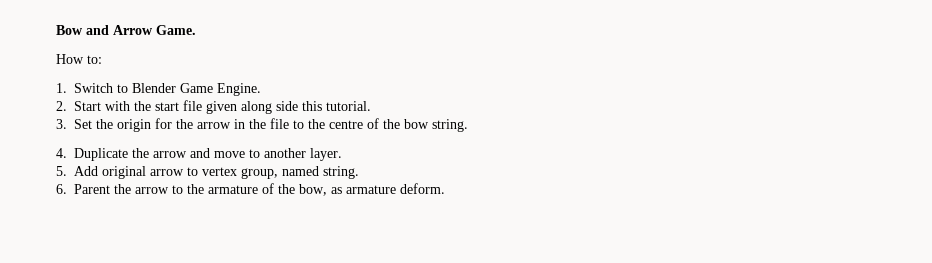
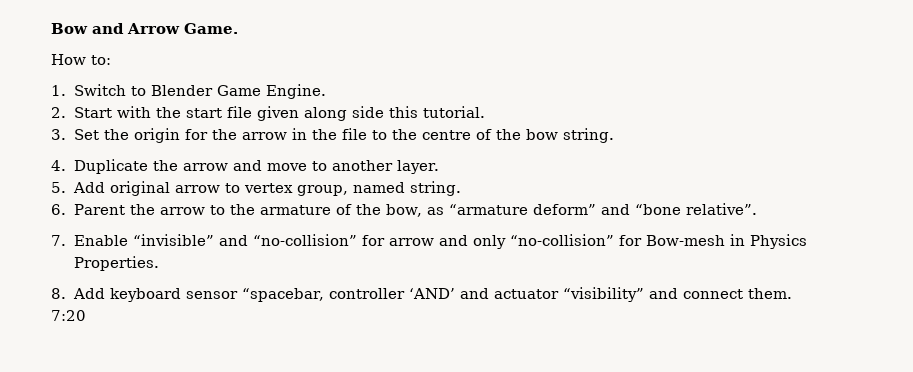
- 6. Parent the arrow to the armature of the bow, as armature deform.
+ 6. Parent the arrow to the armature of the bow, as “armature deform” and “bone relative”.
+ 7. Enable “invisible” and “no-collision” for arrow and only “no-collision” for Bow-mesh in Physics Properties.
+ 8. Add keyboard sensor “spacebar, controller ‘AND’ and actuator “visibility” and connect them.
+ 7:20

